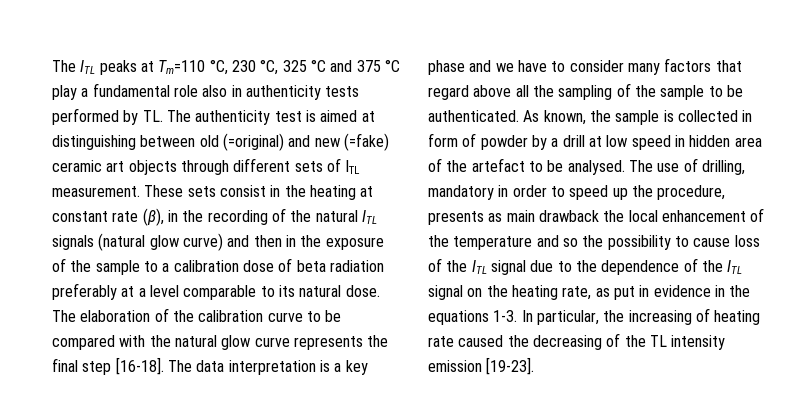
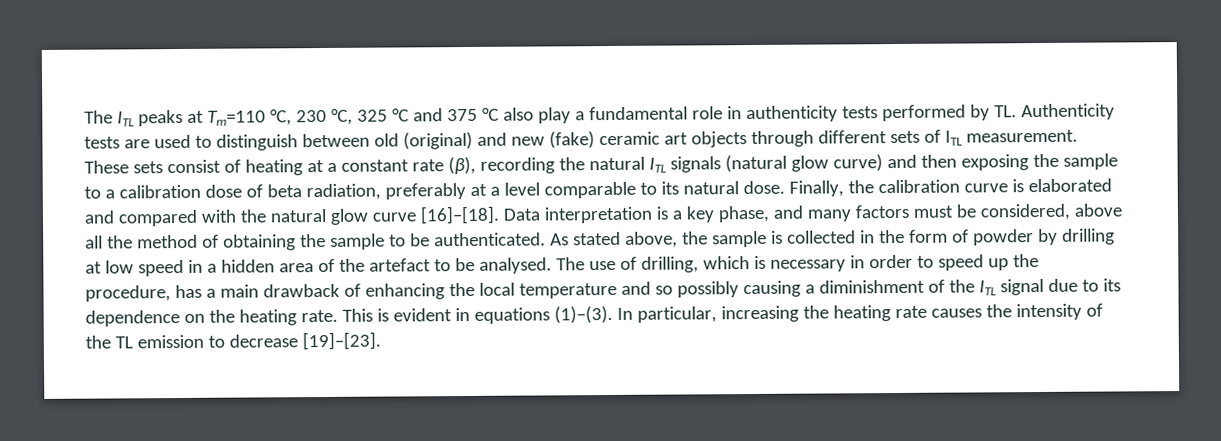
- The ITL peaks at Tm=110 °C, 230 °C, 325 °C and 375 °C play a fundamental role also in authenticity tests performed by TL. The authenticity test is aimed at distinguishing between old (=original) and new (=fake) ceramic art objects through different sets of ITL measurement.
+ The ITL peaks at Tm=110 °C, 230 °C, 325 °C and 375 °C also play a fundamental role in authenticity tests performed by TL. Authenticity tests are used to distinguish between old (original) and new (fake) ceramic art objects through different sets of ITL measurement.
- These sets consist in the heating at constant rate (β), in the recording of the natural ITL signals (natural glow curve) and then in the exposure of the sample to a calibration dose of beta radiation preferably at a level comparable to its natural dose.
+ These sets consist of heating at a constant rate (β), recording the natural ITL signals (natural glow curve) and then exposing the sample to a calibration dose of beta radiation, preferably at a level comparable to its natural dose.
- The elaboration of the calibration curve to be compared with the natural glow curve represents the final step [16-18]. The data interpretation is a key phase and we have to consider many factors that regard above all the sampling of the sample to be authenticated.
+ Finally, the calibration curve is elaborated and compared with the natural glow curve [16]–[18]. Data interpretation is a key phase, and many factors must be considered, above all the method of obtaining the sample to be authenticated.
- As known, the sample is collected in form of powder by a drill at low speed in hidden area of the artefact to be analysed.
+ As stated above, the sample is collected in the form of powder by drilling at low speed in a hidden area of the artefact to be analysed.
- The use of drilling, mandatory in order to speed up the procedure, presents as main drawback the local enhancement of the temperature and so the possibility to cause loss of the ITL signal due to the dependence of the ITL signal on the heating rate, as put in evidence in the equations 1-3. In particular, the increasing of heating rate caused the decreasing of the TL intensity emission [19-23].
+ The use of drilling, which is necessary in order to speed up the procedure, has a main drawback of enhancing the local temperature and so possibly causing a diminishment of the ITL signal due to its dependence on the heating rate. This is evident in equations (1)–(3). In particular, increasing the heating rate causes the intensity of the TL emission to decrease [19]–[23].

